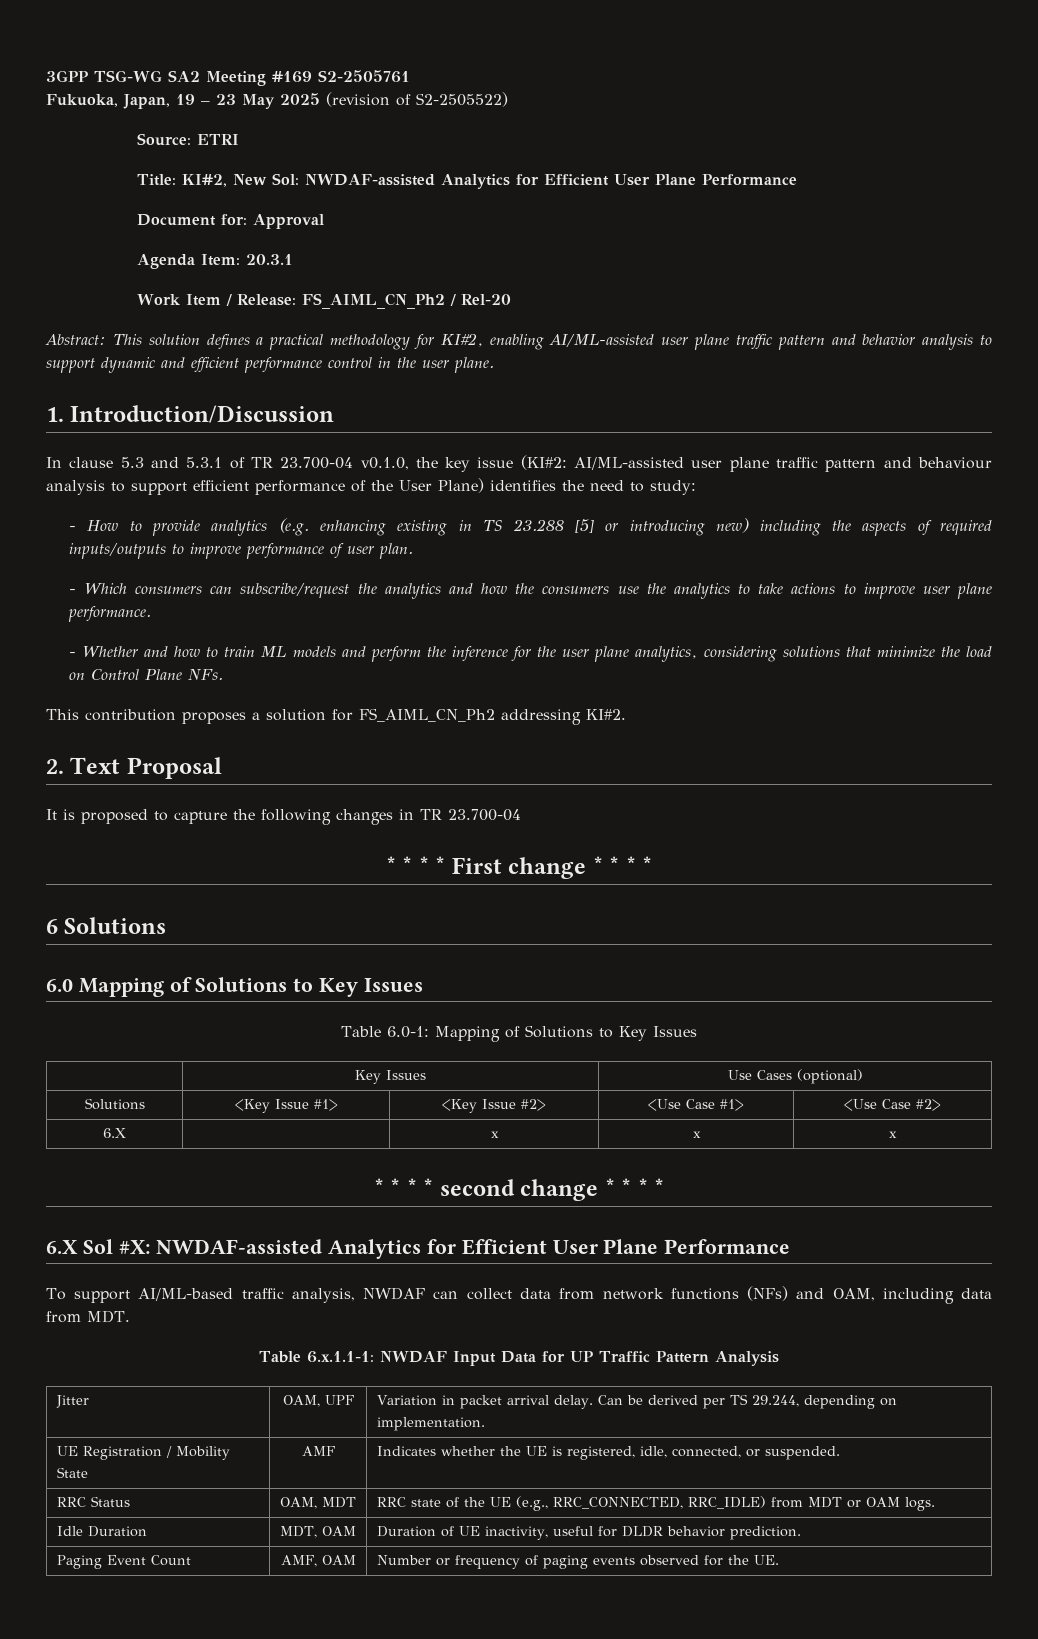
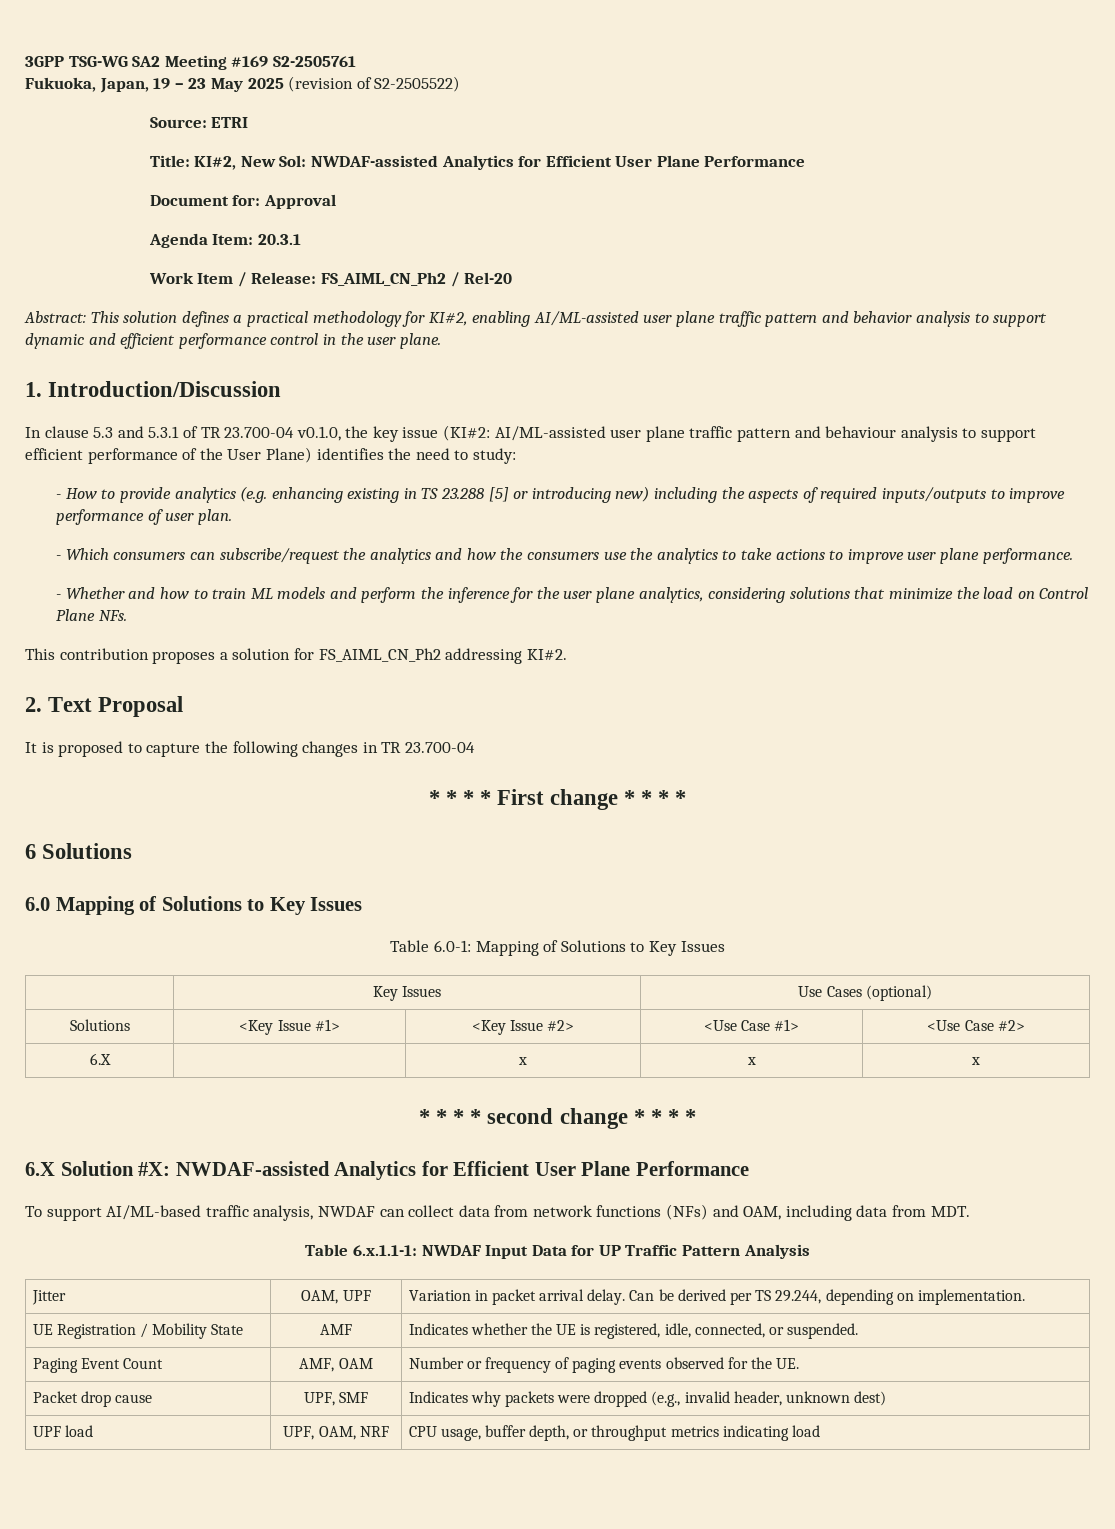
- 6.X Sol #X: NWDAF-assisted Analytics for Efficient User Plane Performance
+ 6.X Solution #X: NWDAF-assisted Analytics for Efficient User Plane Performance
- RRC Status | OAM, MDT | RRC state of the UE (e.g., RRC_CONNECTED, RRC_IDLE) from MDT or OAM logs.
- Idle Duration | MDT, OAM | Duration of UE inactivity, useful for DLDR behavior prediction.
+ Packet drop cause | UPF, SMF | Indicates why packets were dropped (e.g., invalid header, unknown dest)
+ UPF load | UPF, OAM, NRF | CPU usage, buffer depth, or throughput metrics indicating load

